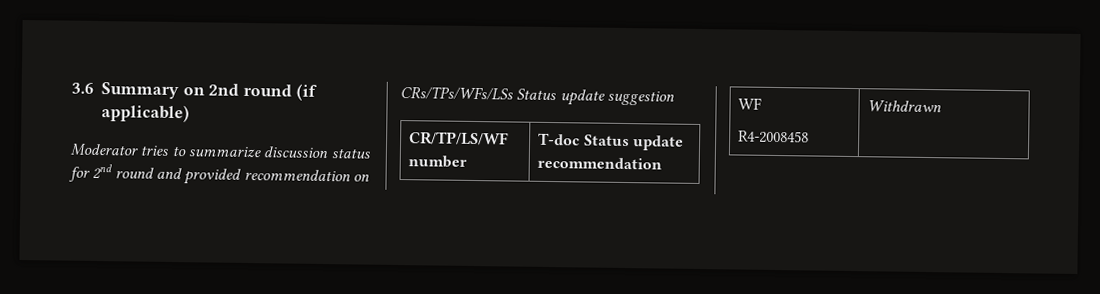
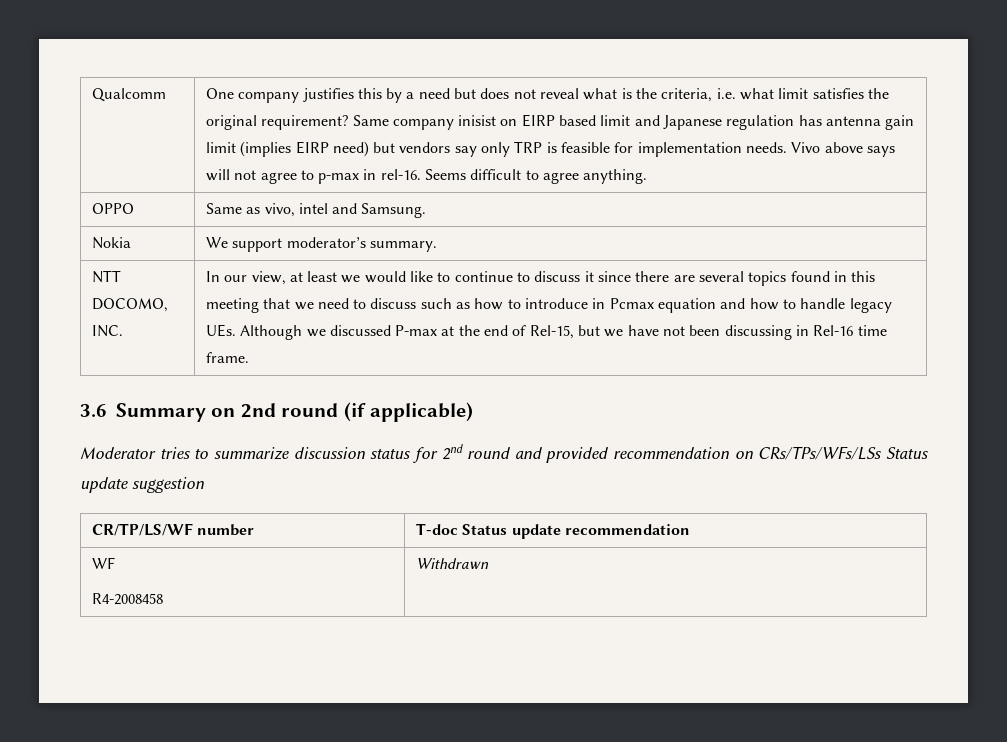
+ Qualcomm | One company justifies this by a need but does not reveal what is the criteria, i.e. what limit satisfies the original requirement? Same company inisist on EIRP based limit and Japanese regulation has antenna gain limit (implies EIRP need) but vendors say only TRP is feasible for implementation needs. Vivo above says will not agree to p-max in rel-16. Seems difficult to agree anything.
+ OPPO | Same as vivo, intel and Samsung.
+ Nokia | We support moderator’s summary.
+ NTT DOCOMO, INC. | In our view, at least we would like to continue to discuss it since there are several topics found in this meeting that we need to discuss such as how to introduce in Pcmax equation and how to handle legacy UEs. Although we discussed P-max at the end of Rel-15, but we have not been discussing in Rel-16 time frame.

